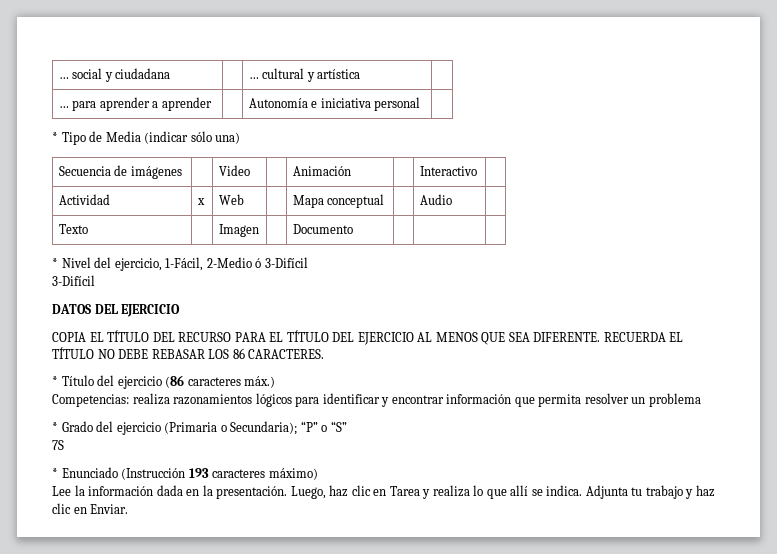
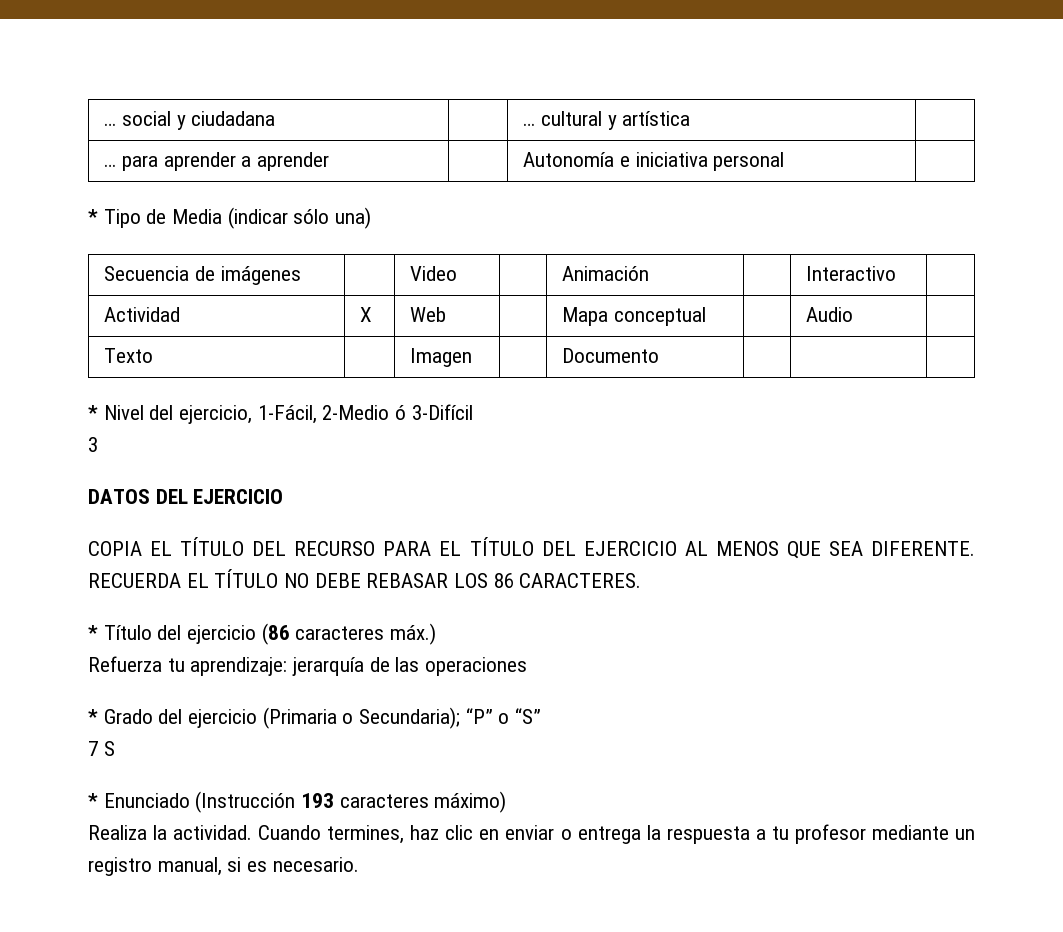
- Actividad | x | Web | | Mapa conceptual | | Audio |
+ Actividad | X | Web | | Mapa conceptual | | Audio |
  * Nivel del ejercicio, 1-Fácil, 2-Medio ó 3-Difícil
- 3-Difícil
+ 3
- Competencias: realiza razonamientos lógicos para identificar y encontrar información que permita resolver un problema
+ Refuerza tu aprendizaje: jerarquía de las operaciones
- 7S
+ 7 S
- Lee la información dada en la presentación. Luego, haz clic en Tarea y realiza lo que allí se indica. Adjunta tu trabajo y haz clic en Enviar.
+ Realiza la actividad. Cuando termines, haz clic en enviar o entrega la respuesta a tu profesor mediante un registro manual, si es necesario.

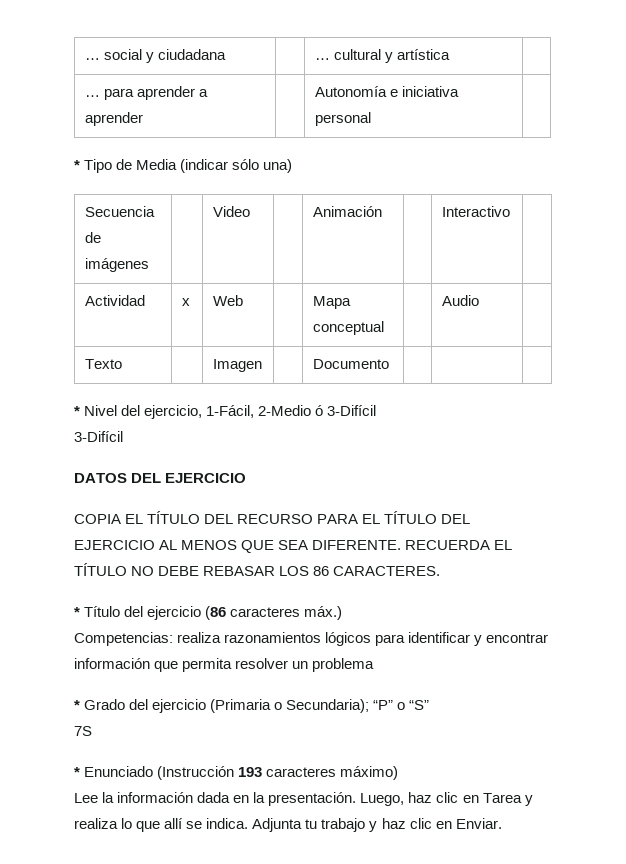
- Actividad | X | Web | | Mapa conceptual | | Audio |
+ Actividad | x | Web | | Mapa conceptual | | Audio |
  * Nivel del ejercicio, 1-Fácil, 2-Medio ó 3-Difícil
- 3
+ 3-Difícil
- Refuerza tu aprendizaje: jerarquía de las operaciones
+ Competencias: realiza razonamientos lógicos para identificar y encontrar información que permita resolver un problema
- 7 S
+ 7S
- Realiza la actividad. Cuando termines, haz clic en enviar o entrega la respuesta a tu profesor mediante un registro manual, si es necesario.
+ Lee la información dada en la presentación. Luego, haz clic en Tarea y realiza lo que allí se indica. Adjunta tu trabajo y haz clic en Enviar.

